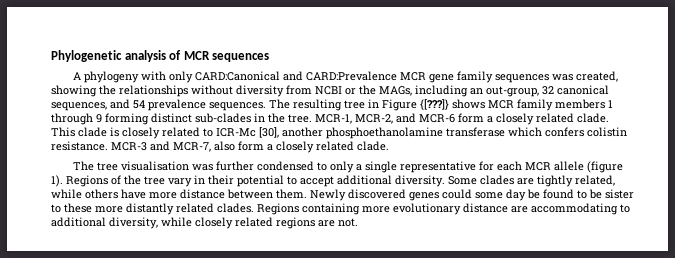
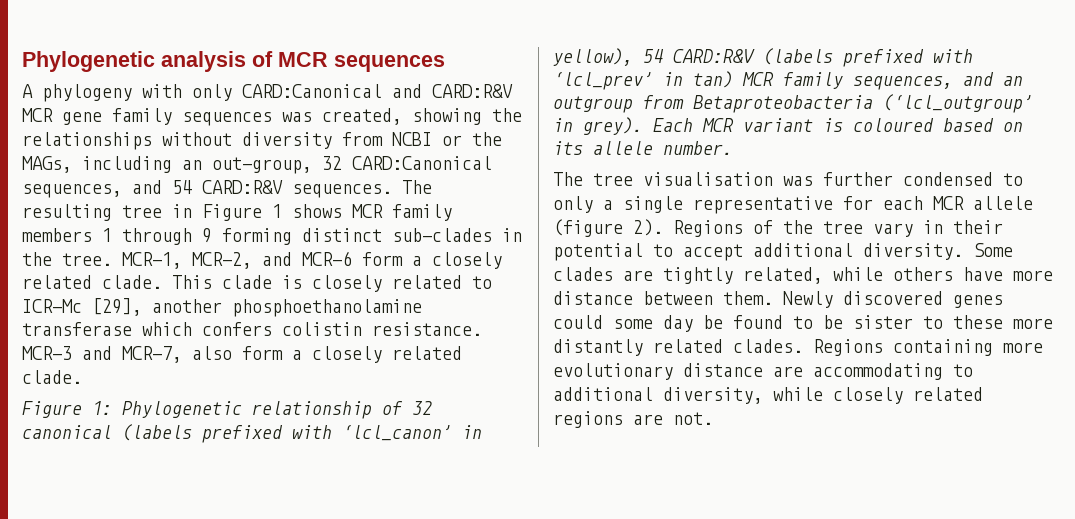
- A phylogeny with only CARD:Canonical and CARD:Prevalence MCR gene family sequences was created, showing the relationships without diversity from NCBI or the MAGs, including an out-group, 32 canonical sequences, and 54 prevalence sequences.
+ A phylogeny with only CARD:Canonical and CARD:R&V MCR gene family sequences was created, showing the relationships without diversity from NCBI or the MAGs, including an out-group, 32 CARD:Canonical sequences, and 54 CARD:R&V sequences.
- The resulting tree in Figure {[???]} shows MCR family members 1 through 9 forming distinct sub-clades in the tree.
+ The resulting tree in Figure 1 shows MCR family members 1 through 9 forming distinct sub-clades in the tree.
- This clade is closely related to ICR-Mc [30], another phosphoethanolamine transferase which confers colistin resistance.
+ This clade is closely related to ICR-Mc [29], another phosphoethanolamine transferase which confers colistin resistance.
+ Figure 1: Phylogenetic relationship of 32 canonical (labels prefixed with ‘lcl_canon’ in yellow), 54 CARD:R&V (labels prefixed with ‘lcl_prev’ in tan) MCR family sequences, and an outgroup from Betaproteobacteria (‘lcl_outgroup’ in grey). Each MCR variant is coloured based on its allele number.
- The tree visualisation was further condensed to only a single representative for each MCR allele (figure 1).
+ The tree visualisation was further condensed to only a single representative for each MCR allele (figure 2).

